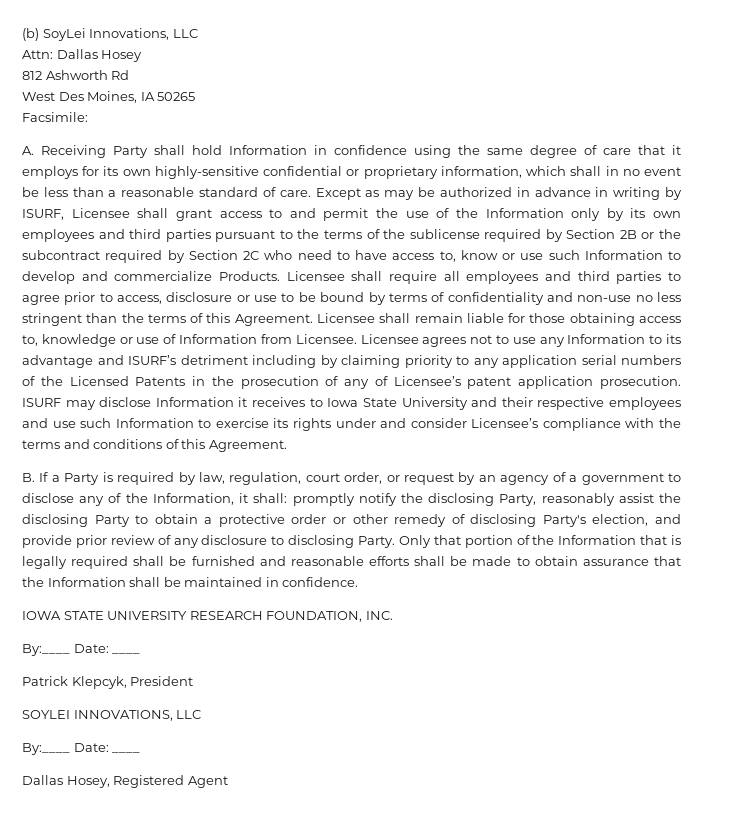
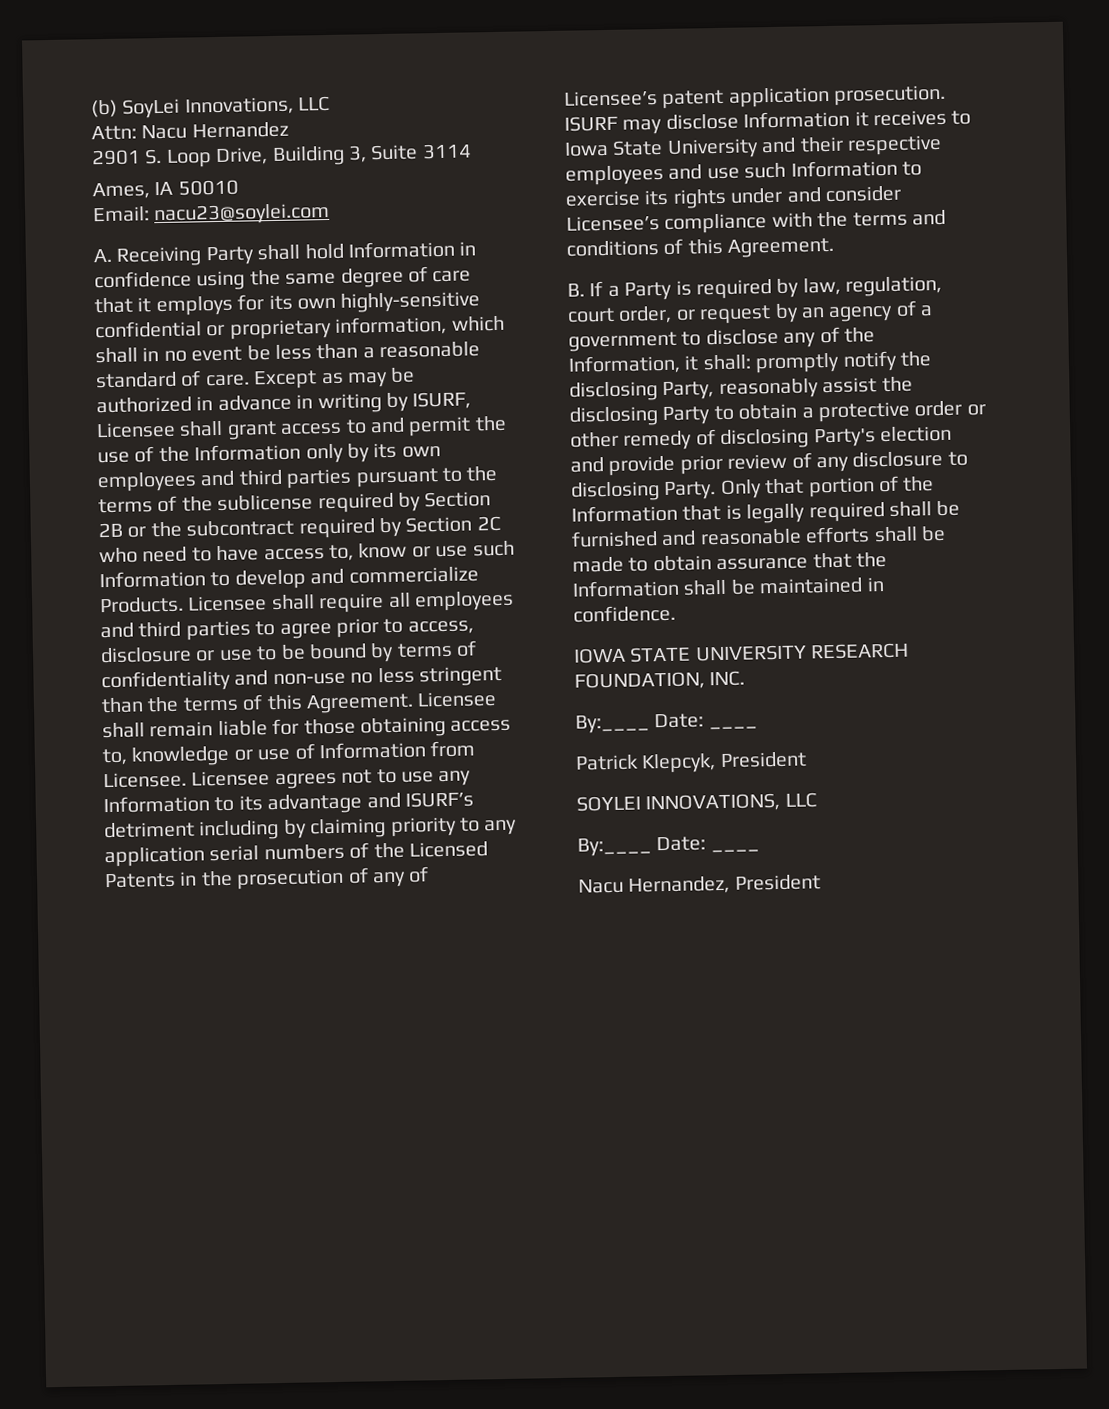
- Attn: Dallas Hosey
- 812 Ashworth Rd
- West Des Moines, IA 50265
- Facsimile:
+ Attn: Nacu Hernandez
+ 2901 S. Loop Drive, Building 3, Suite 3114
+ Ames, IA 50010
+ Email: nacu23@soylei.com
- B. If a Party is required by law, regulation, court order, or request by an agency of a government to disclose any of the Information, it shall: promptly notify the disclosing Party, reasonably assist the disclosing Party to obtain a protective order or other remedy of disclosing Party's election, and provide prior review of any disclosure to disclosing Party.
+ B. If a Party is required by law, regulation, court order, or request by an agency of a government to disclose any of the Information, it shall: promptly notify the disclosing Party, reasonably assist the disclosing Party to obtain a protective order or other remedy of disclosing Party's election and provide prior review of any disclosure to disclosing Party.
- Dallas Hosey, Registered Agent
+ Nacu Hernandez, President

